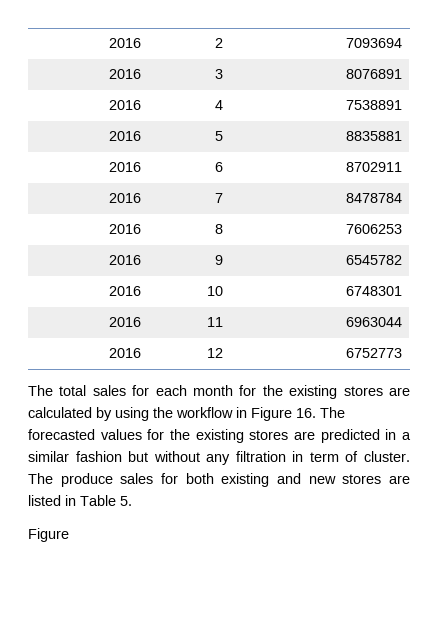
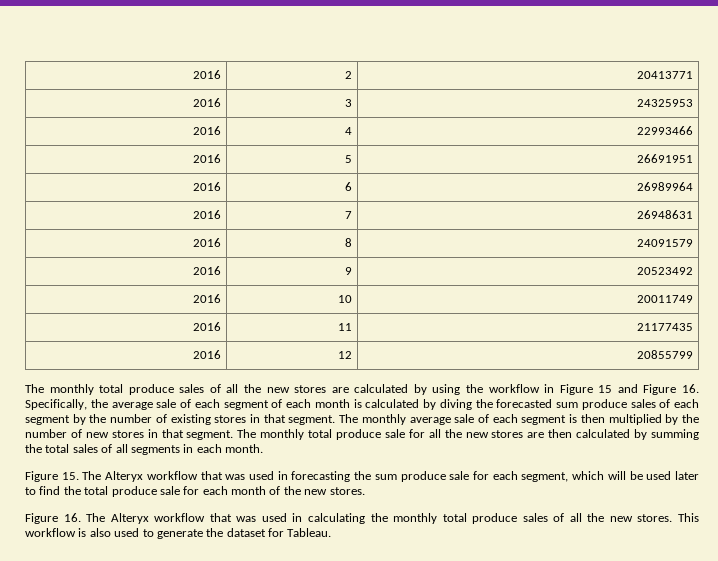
- 2016 | 2 | 7093694
+ 2016 | 2 | 20413771
- 2016 | 3 | 8076891
+ 2016 | 3 | 24325953
- 2016 | 4 | 7538891
+ 2016 | 4 | 22993466
- 2016 | 5 | 8835881
+ 2016 | 5 | 26691951
- 2016 | 6 | 8702911
+ 2016 | 6 | 26989964
- 2016 | 7 | 8478784
+ 2016 | 7 | 26948631
- 2016 | 8 | 7606253
+ 2016 | 8 | 24091579
- 2016 | 9 | 6545782
+ 2016 | 9 | 20523492
- 2016 | 10 | 6748301
+ 2016 | 10 | 20011749
- 2016 | 11 | 6963044
+ 2016 | 11 | 21177435
- 2016 | 12 | 6752773
- The total sales for each month for the existing stores are calculated by using the workflow in Figure 16. The forecasted values for the existing stores are predicted in a similar fashion but without any filtration in term of cluster. The produce sales for both existing and new stores are listed in Table 5.
- Figure
+ 2016 | 12 | 20855799
+ The monthly total produce sales of all the new stores are calculated by using the workflow in Figure 15 and Figure 16. Specifically, the average sale of each segment of each month is calculated by diving the forecasted sum produce sales of each segment by the number of existing stores in that segment. The monthly average sale of each segment is then multiplied by the number of new stores in that segment. The monthly total produce sale for all the new stores are then calculated by summing the total sales of all segments in each month.
+ Figure 15. The Alteryx workflow that was used in forecasting the sum produce sale for each segment, which will be used later to find the total produce sale for each month of the new stores.
+ Figure 16. The Alteryx workflow that was used in calculating the monthly total produce sales of all the new stores. This workflow is also used to generate the dataset for Tableau.

